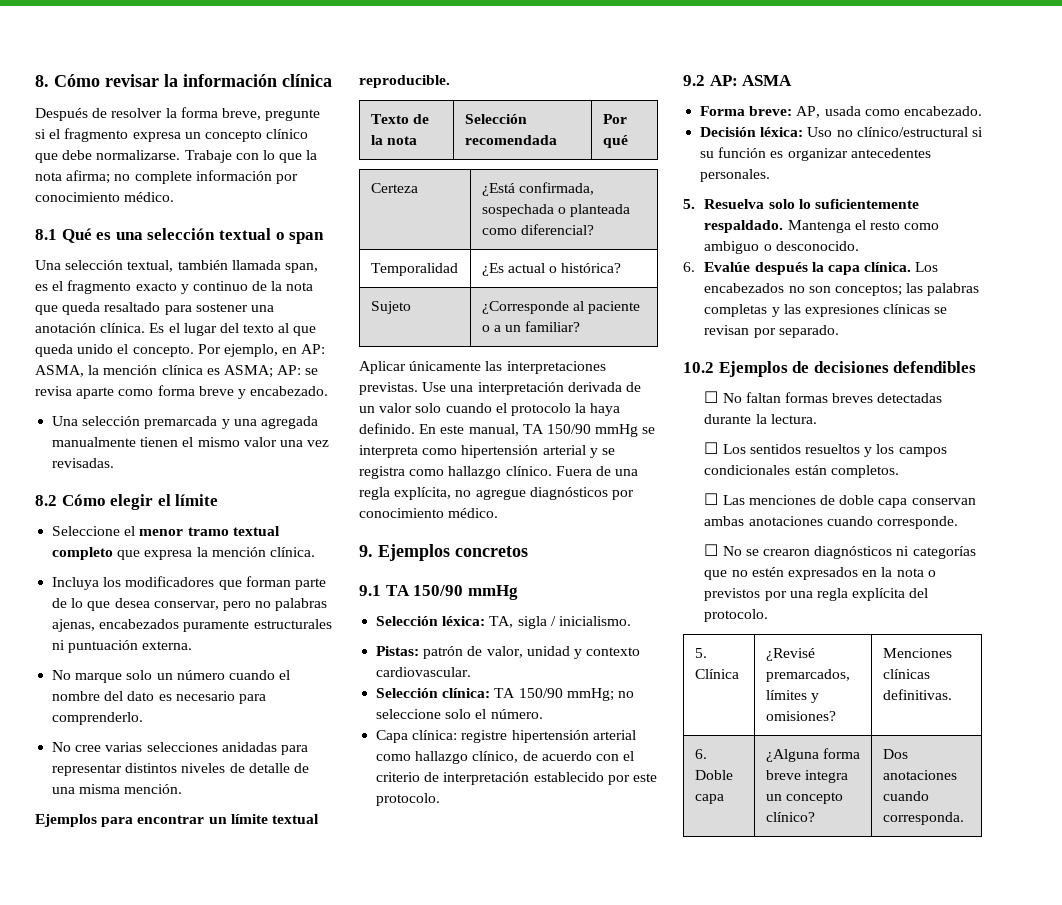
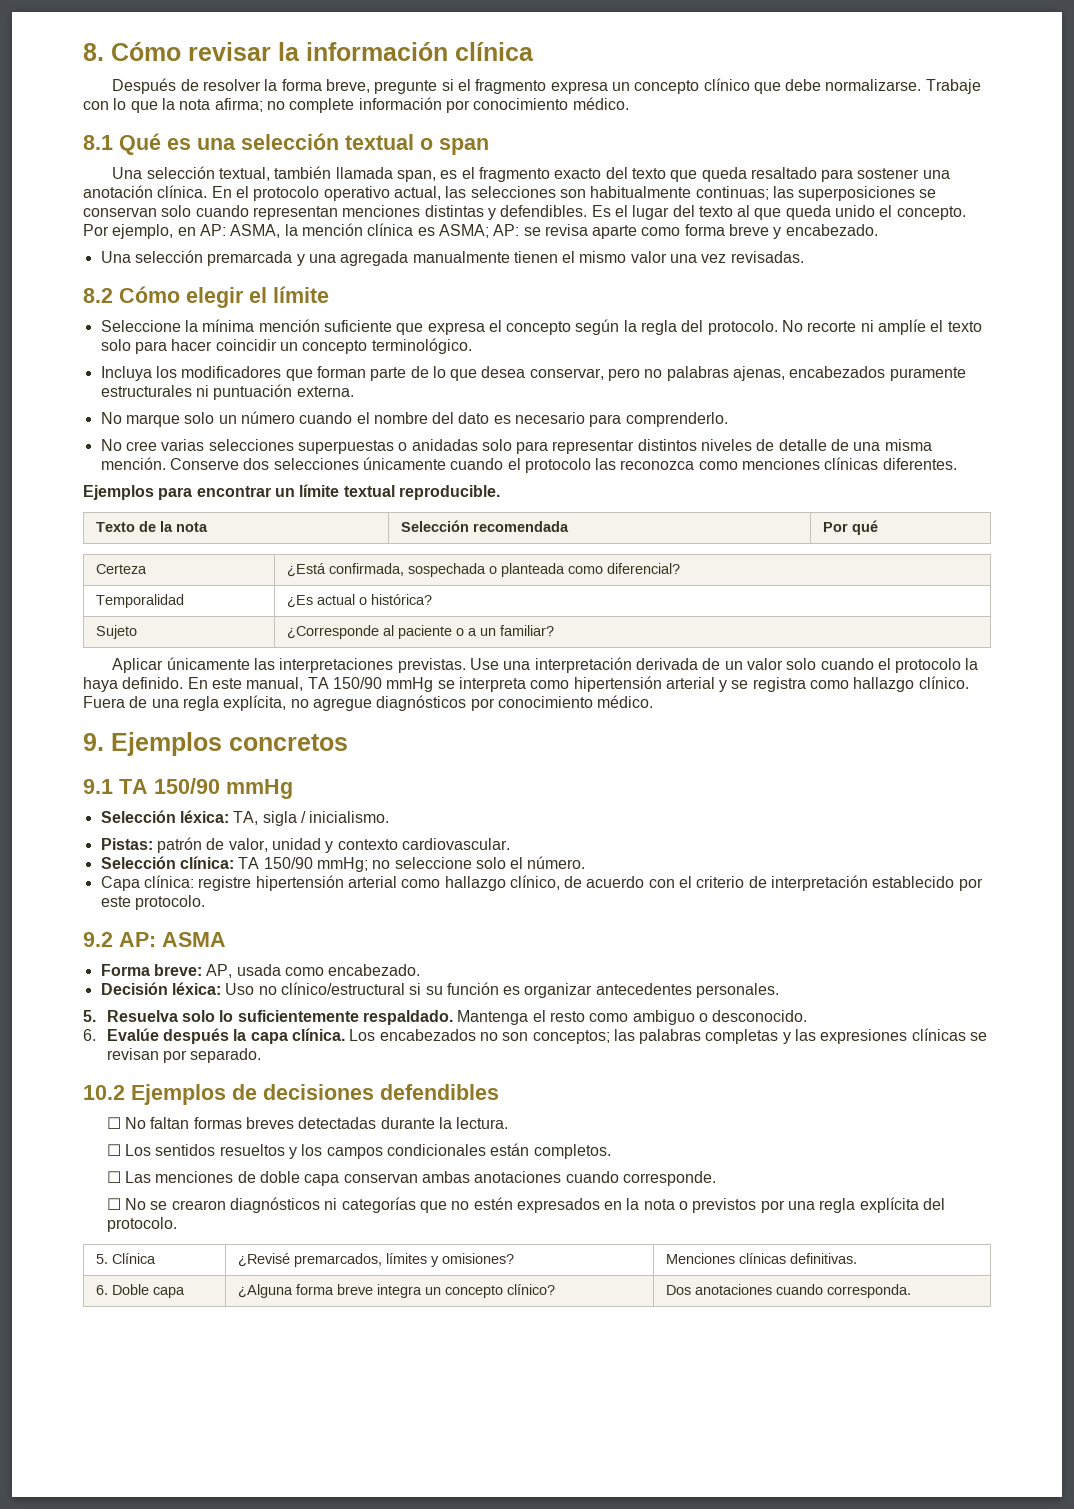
- Una selección textual, también llamada span, es el fragmento exacto y continuo de la nota que queda resaltado para sostener una anotación clínica.
+ Una selección textual, también llamada span, es el fragmento exacto del texto que queda resaltado para sostener una anotación clínica.
+ En el protocolo operativo actual, las selecciones son habitualmente continuas; las superposiciones se conservan solo cuando representan menciones distintas y defendibles.
- Seleccione el menor tramo textual completo que expresa la mención clínica.
+ Seleccione la mínima mención suficiente que expresa el concepto según la regla del protocolo. No recorte ni amplíe el texto solo para hacer coincidir un concepto terminológico.
- No cree varias selecciones anidadas para representar distintos niveles de detalle de una misma mención.
+ No cree varias selecciones superpuestas o anidadas solo para representar distintos niveles de detalle de una misma mención. Conserve dos selecciones únicamente cuando el protocolo las reconozca como menciones clínicas diferentes.

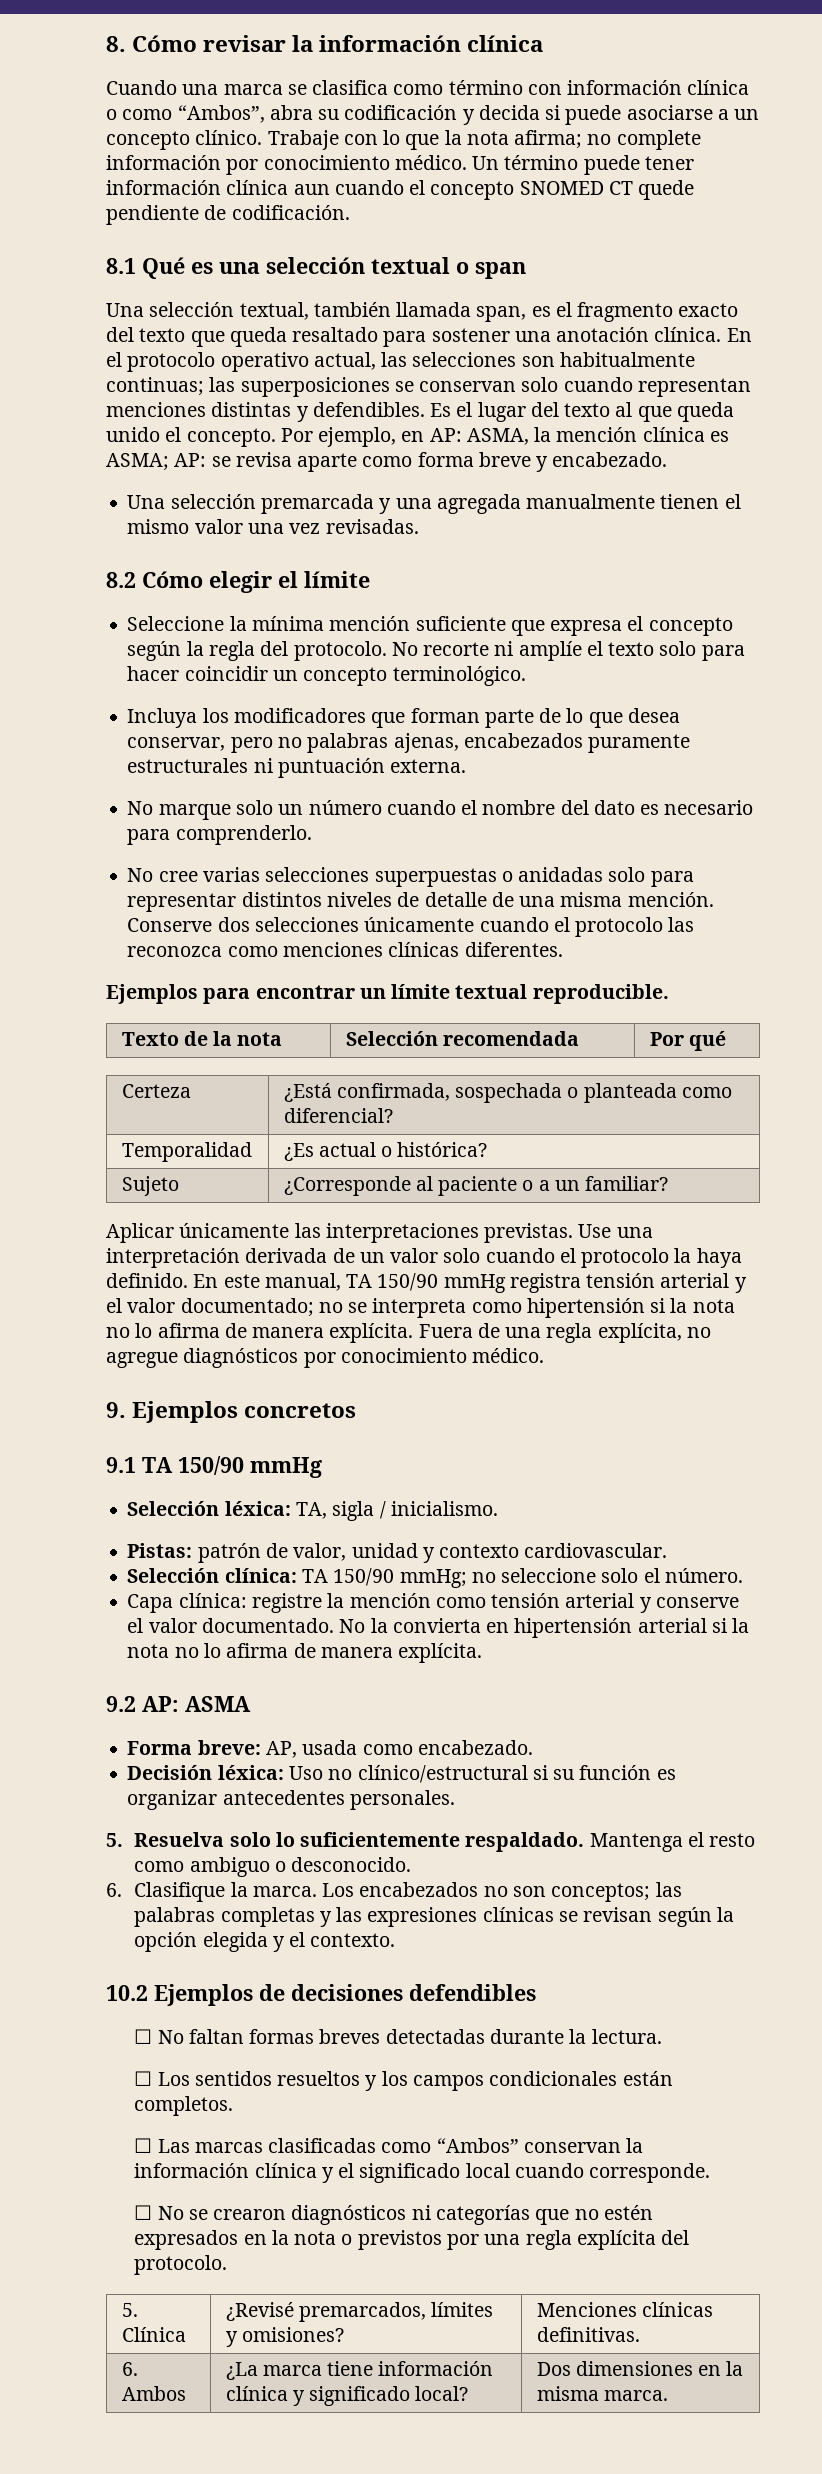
- Después de resolver la forma breve, pregunte si el fragmento expresa un concepto clínico que debe normalizarse.
+ Cuando una marca se clasifica como término con información clínica o como “Ambos”, abra su codificación y decida si puede asociarse a un concepto clínico.
+ Un término puede tener información clínica aun cuando el concepto SNOMED CT quede pendiente de codificación.
- En este manual, TA 150/90 mmHg se interpreta como hipertensión arterial y se registra como hallazgo clínico.
+ En este manual, TA 150/90 mmHg registra tensión arterial y el valor documentado; no se interpreta como hipertensión si la nota no lo afirma de manera explícita.
- Capa clínica: registre hipertensión arterial como hallazgo clínico, de acuerdo con el criterio de interpretación establecido por este protocolo.
+ Capa clínica: registre la mención como tensión arterial y conserve el valor documentado. No la convierta en hipertensión arterial si la nota no lo afirma de manera explícita.
- 6. Evalúe después la capa clínica.
+ 6. Clasifique la marca.
- Los encabezados no son conceptos; las palabras completas y las expresiones clínicas se revisan por separado.
+ Los encabezados no son conceptos; las palabras completas y las expresiones clínicas se revisan según la opción elegida y el contexto.
- ☐ Las menciones de doble capa conservan ambas anotaciones cuando corresponde.
+ ☐ Las marcas clasificadas como “Ambos” conservan la información clínica y el significado local cuando corresponde.
- 6. Doble capa | ¿Alguna forma breve integra un concepto clínico? | Dos anotaciones cuando corresponda.
+ 6. Ambos | ¿La marca tiene información clínica y significado local? | Dos dimensiones en la misma marca.

